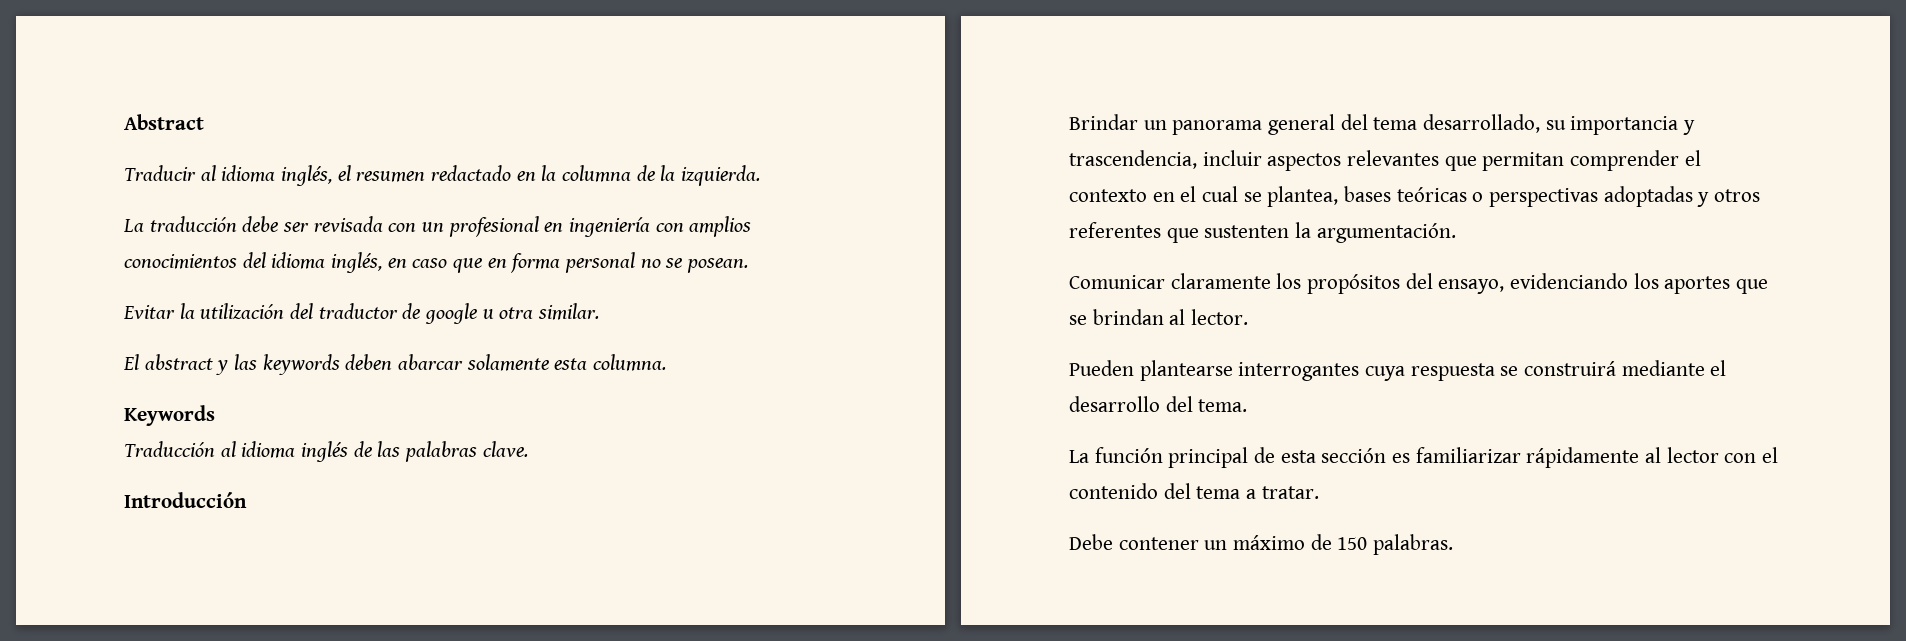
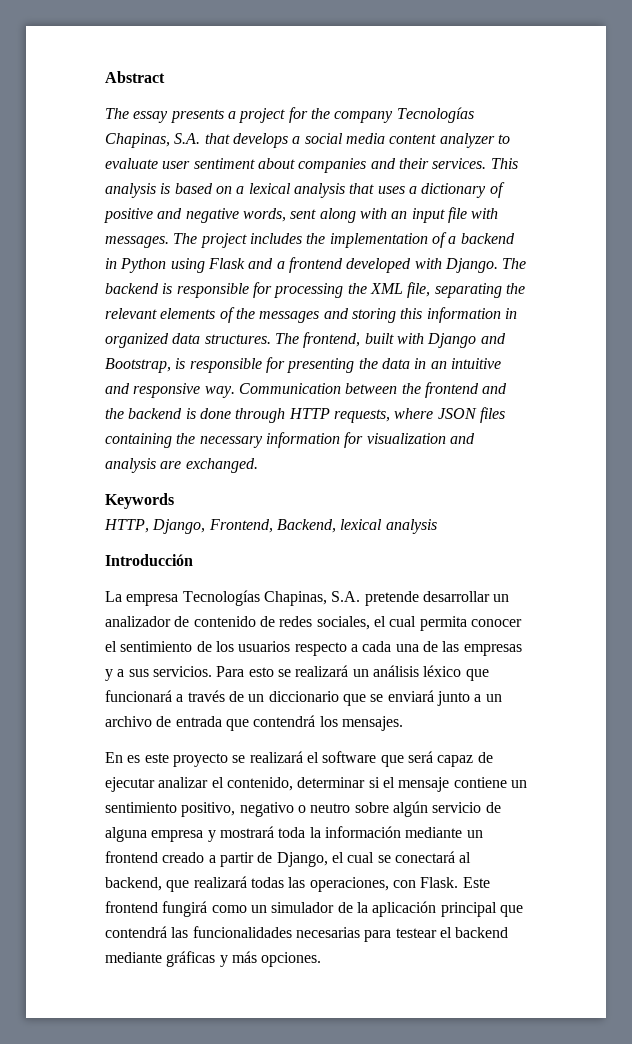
- Traducir al idioma inglés, el resumen redactado en la columna de la izquierda.
- La traducción debe ser revisada con un profesional en ingeniería con amplios conocimientos del idioma inglés, en caso que en forma personal no se posean.
- Evitar la utilización del traductor de google u otra similar.
- El abstract y las keywords deben abarcar solamente esta columna.
+ The essay presents a project for the company Tecnologías Chapinas, S.A. that develops a social media content analyzer to evaluate user sentiment about companies and their services. This analysis is based on a lexical analysis that uses a dictionary of positive and negative words, sent along with an input file with messages. The project includes the implementation of a backend in Python using Flask and a frontend developed with Django. The backend is responsible for processing the XML file, separating the relevant elements of the messages and storing this information in organized data structures. The frontend, built with Django and Bootstrap, is responsible for presenting the data in an intuitive and responsive way. Communication between the frontend and the backend is done through HTTP requests, where JSON files containing the necessary information for visualization and analysis are exchanged.
  Keywords
- Traducción al idioma inglés de las palabras clave.
+ HTTP, Django, Frontend, Backend, lexical analysis
  Introducción
- Brindar un panorama general del tema desarrollado, su importancia y trascendencia, incluir aspectos relevantes que permitan comprender el contexto en el cual se plantea, bases teóricas o perspectivas adoptadas y otros referentes que sustenten la argumentación.
- Comunicar claramente los propósitos del ensayo, evidenciando los aportes que se brindan al lector.
- Pueden plantearse interrogantes cuya respuesta se construirá mediante el desarrollo del tema.
- La función principal de esta sección es familiarizar rápidamente al lector con el contenido del tema a tratar.
- Debe contener un máximo de 150 palabras.
+ La empresa Tecnologías Chapinas, S.A. pretende desarrollar un analizador de contenido de redes sociales, el cual permita conocer el sentimiento de los usuarios respecto a cada una de las empresas y a sus servicios. Para esto se realizará un análisis léxico que funcionará a través de un diccionario que se enviará junto a un archivo de entrada que contendrá los mensajes.
+ En es este proyecto se realizará el software que será capaz de ejecutar analizar el contenido, determinar si el mensaje contiene un sentimiento positivo, negativo o neutro sobre algún servicio de alguna empresa y mostrará toda la información mediante un frontend creado a partir de Django, el cual se conectará al backend, que realizará todas las operaciones, con Flask. Este frontend fungirá como un simulador de la aplicación principal que contendrá las funcionalidades necesarias para testear el backend mediante gráficas y más opciones.

